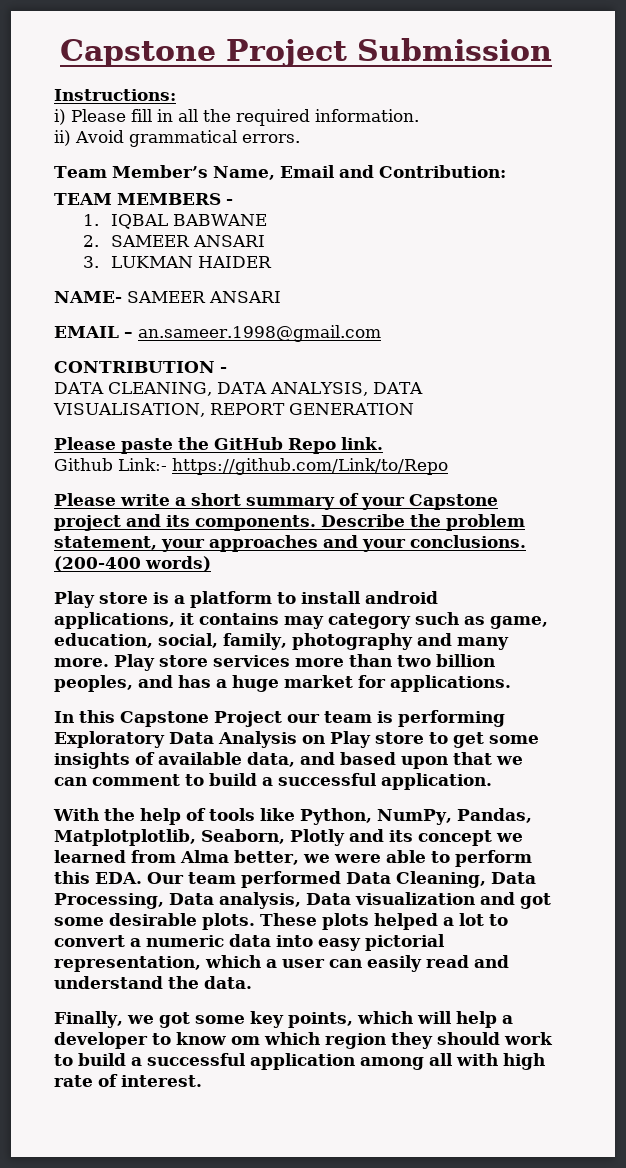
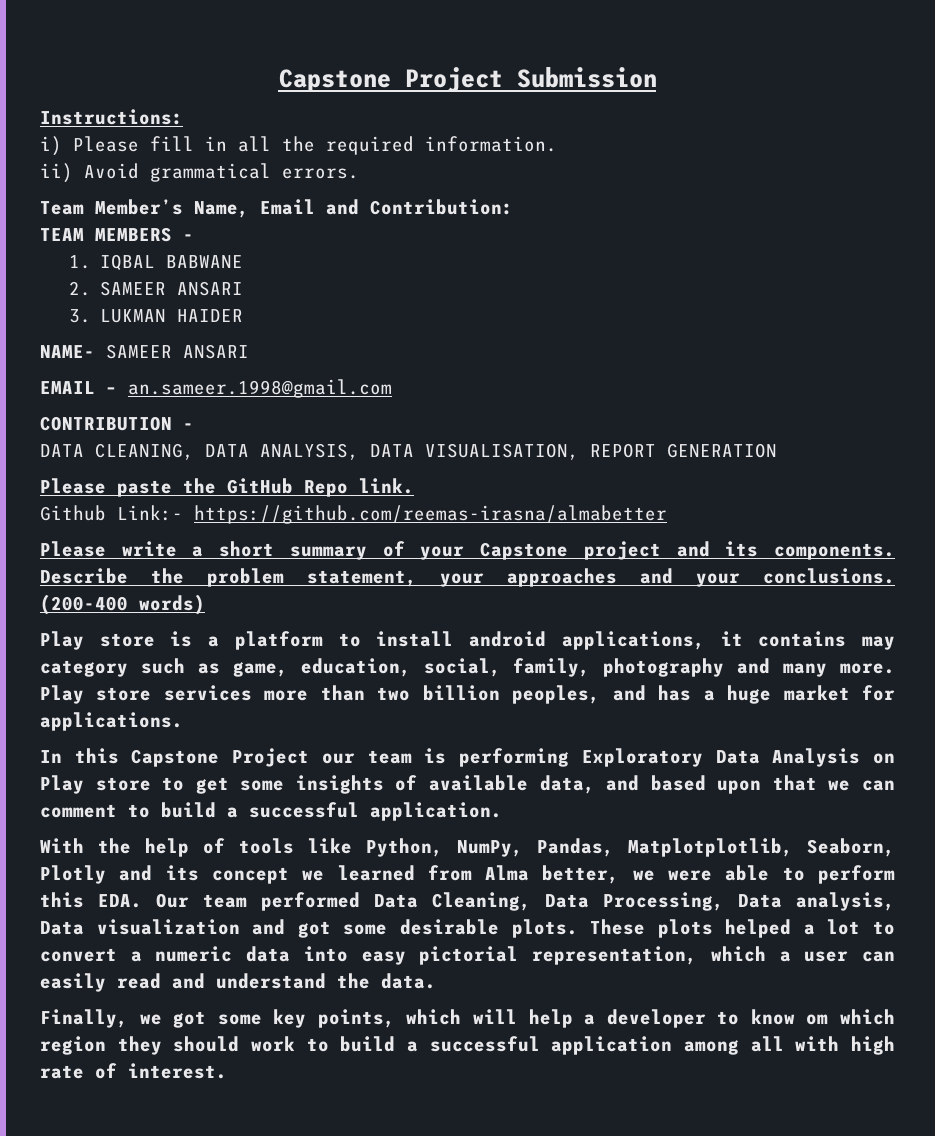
- Github Link:- https://github.com/Link/to/Repo
+ Github Link:- https://github.com/reemas-irasna/almabetter

